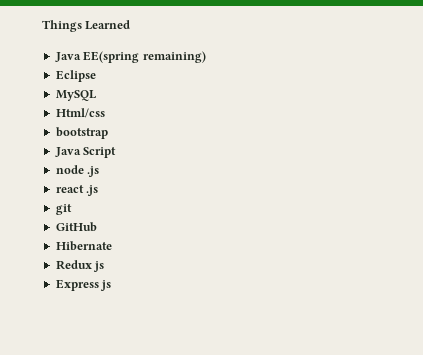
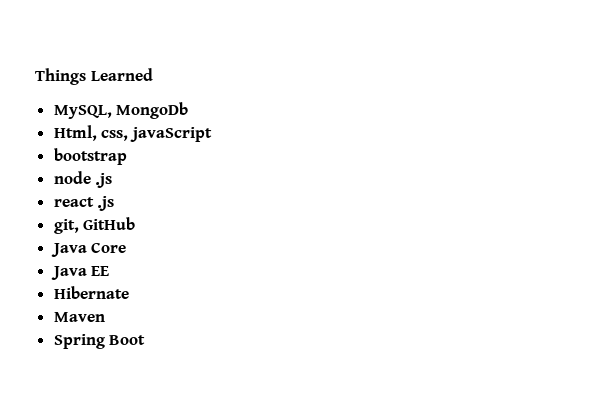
- Java EE(spring remaining)
- Eclipse
- MySQL
- Html/css
+ MySQL, MongoDb
+ Html, css, javaScript
- Java Script
- git
- GitHub
+ git, GitHub
+ Java Core
+ Java EE
  Hibernate
- Redux js
- Express js
+ Maven
+ Spring Boot

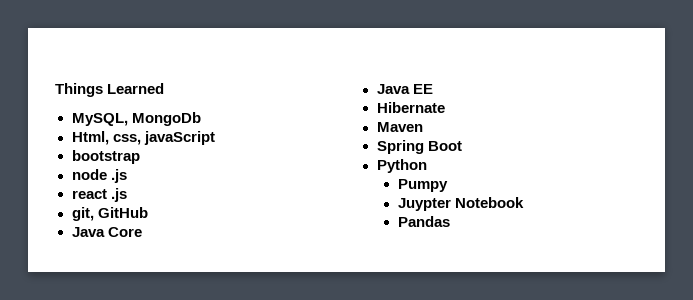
+ Python
+ Pumpy
+ Juypter Notebook
+ Pandas

